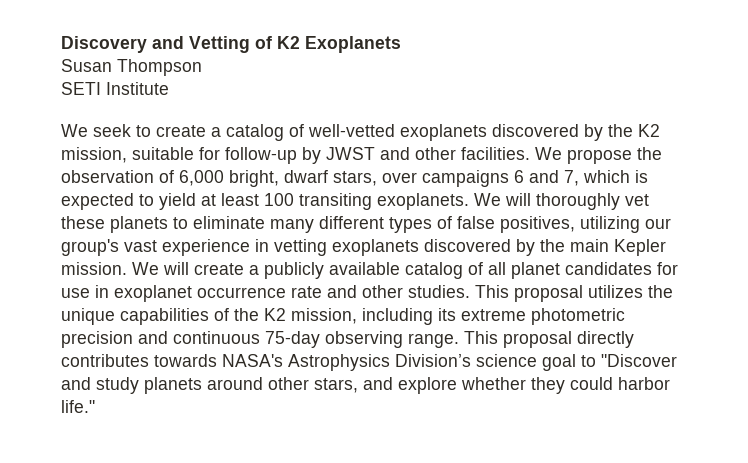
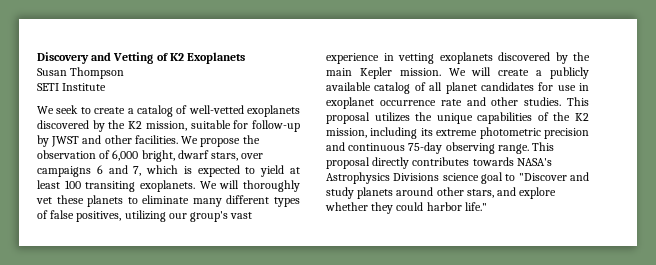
- This proposal directly contributes towards NASA's Astrophysics Division’s science goal to "Discover and study planets around other stars, and explore whether they could harbor life."
+ This proposal directly contributes towards NASA's Astrophysics Divisions science goal to "Discover and study planets around other stars, and explore whether they could harbor life."

